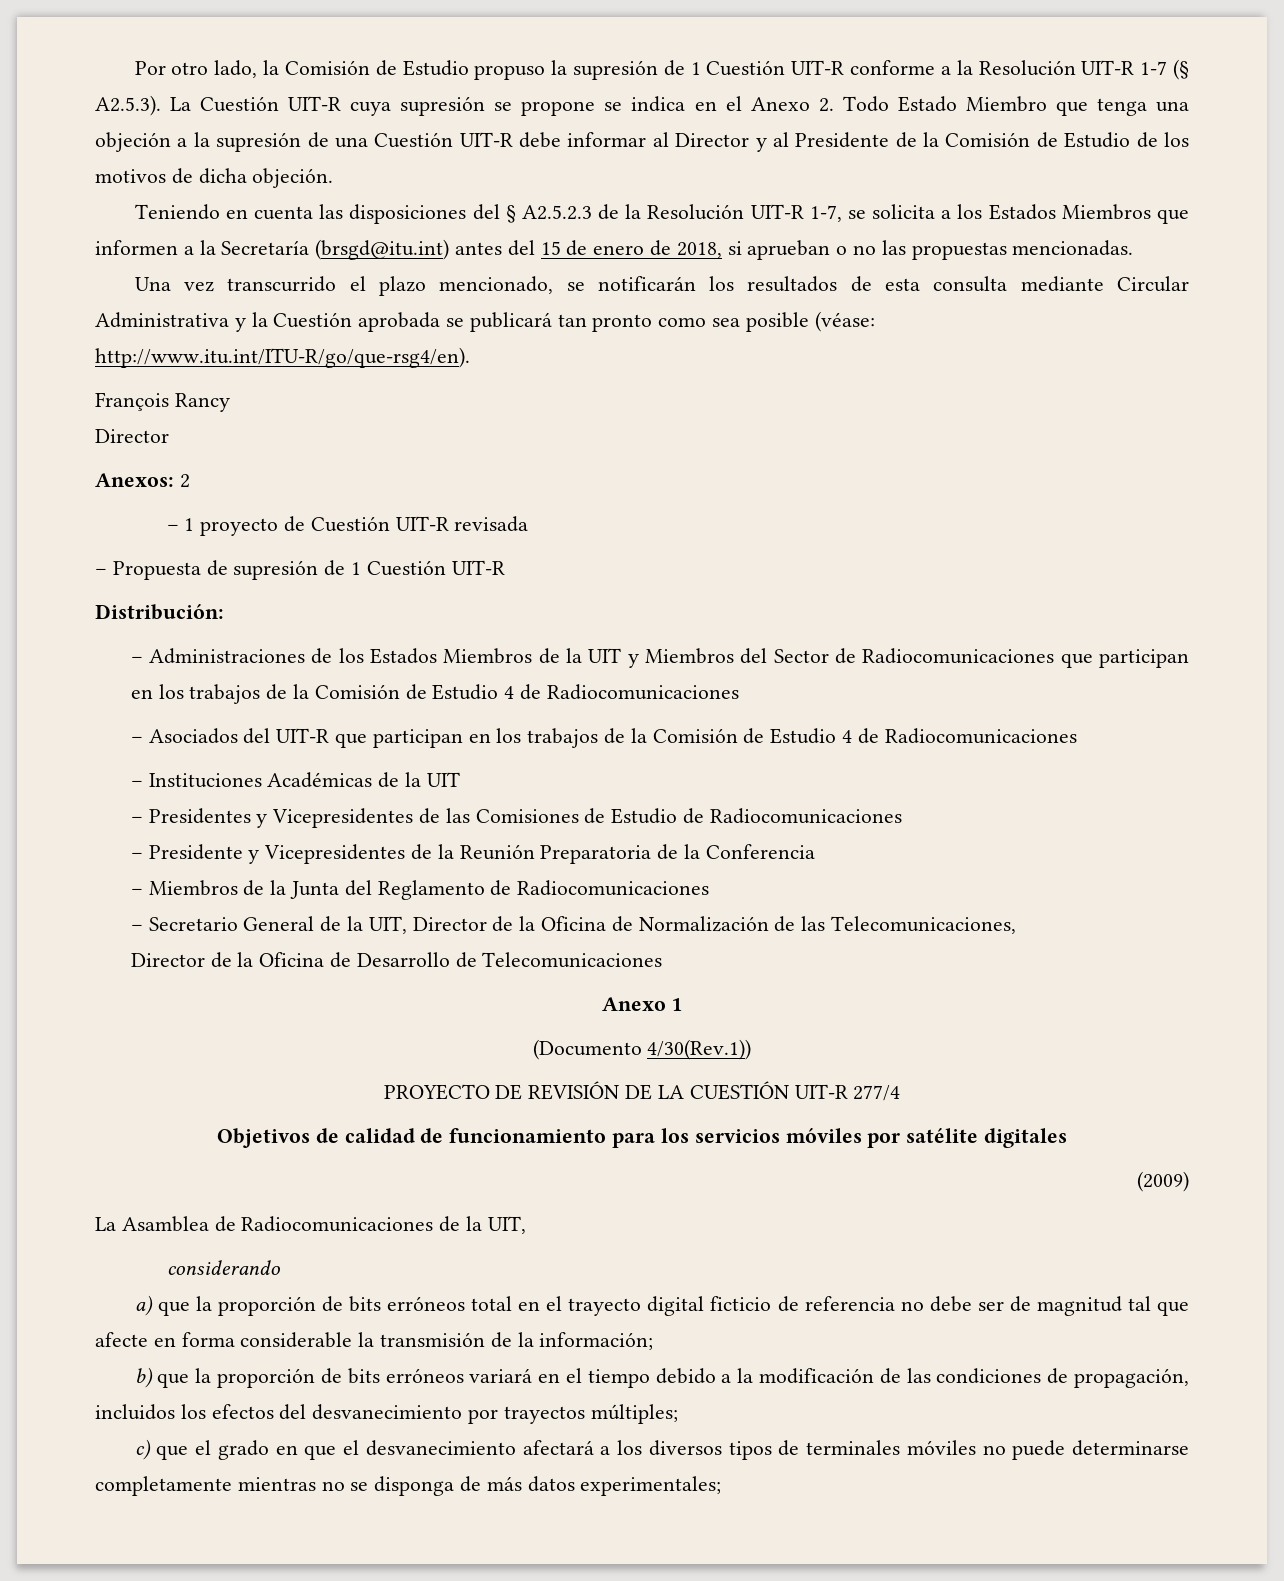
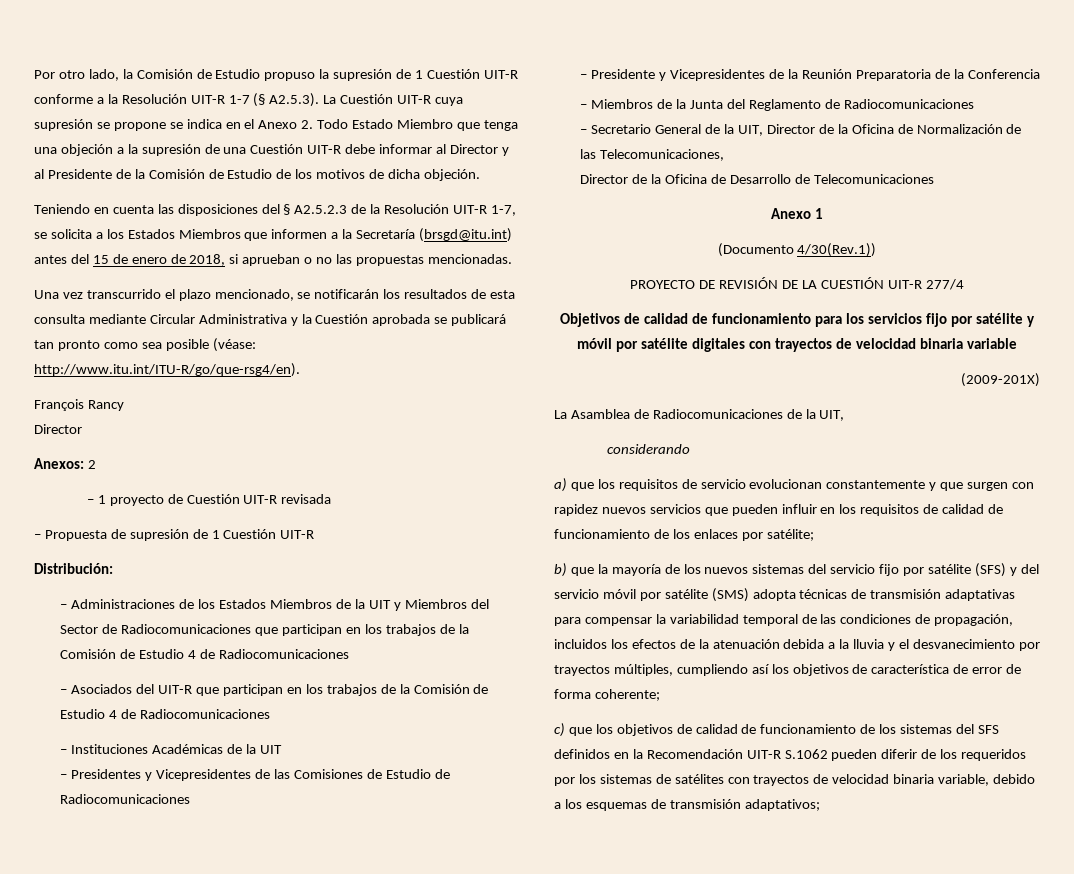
- Objetivos de calidad de funcionamiento para los servicios móviles por satélite digitales
- (2009)
+ Objetivos de calidad de funcionamiento para los servicios fijo por satélite y móvil por satélite digitales con trayectos de velocidad binaria variable
+ (2009-201X)
- a) que la proporción de bits erróneos total en el trayecto digital ficticio de referencia no debe ser de magnitud tal que afecte en forma considerable la transmisión de la información;
- b) que la proporción de bits erróneos variará en el tiempo debido a la modificación de las condiciones de propagación, incluidos los efectos del desvanecimiento por trayectos múltiples;
- c) que el grado en que el desvanecimiento afectará a los diversos tipos de terminales móviles no puede determinarse completamente mientras no se disponga de más datos experimentales;
+ a) que los requisitos de servicio evolucionan constantemente y que surgen con rapidez nuevos servicios que pueden influir en los requisitos de calidad de funcionamiento de los enlaces por satélite;
+ b) que la mayoría de los nuevos sistemas del servicio fijo por satélite (SFS) y del servicio móvil por satélite (SMS) adopta técnicas de transmisión adaptativas para compensar la variabilidad temporal de las condiciones de propagación, incluidos los efectos de la atenuación debida a la lluvia y el desvanecimiento por trayectos múltiples, cumpliendo así los objetivos de característica de error de forma coherente;
+ c) que los objetivos de calidad de funcionamiento de los sistemas del SFS definidos en la Recomendación UIT-R S.1062 pueden diferir de los requeridos por los sistemas de satélites con trayectos de velocidad binaria variable, debido a los esquemas de transmisión adaptativos;

